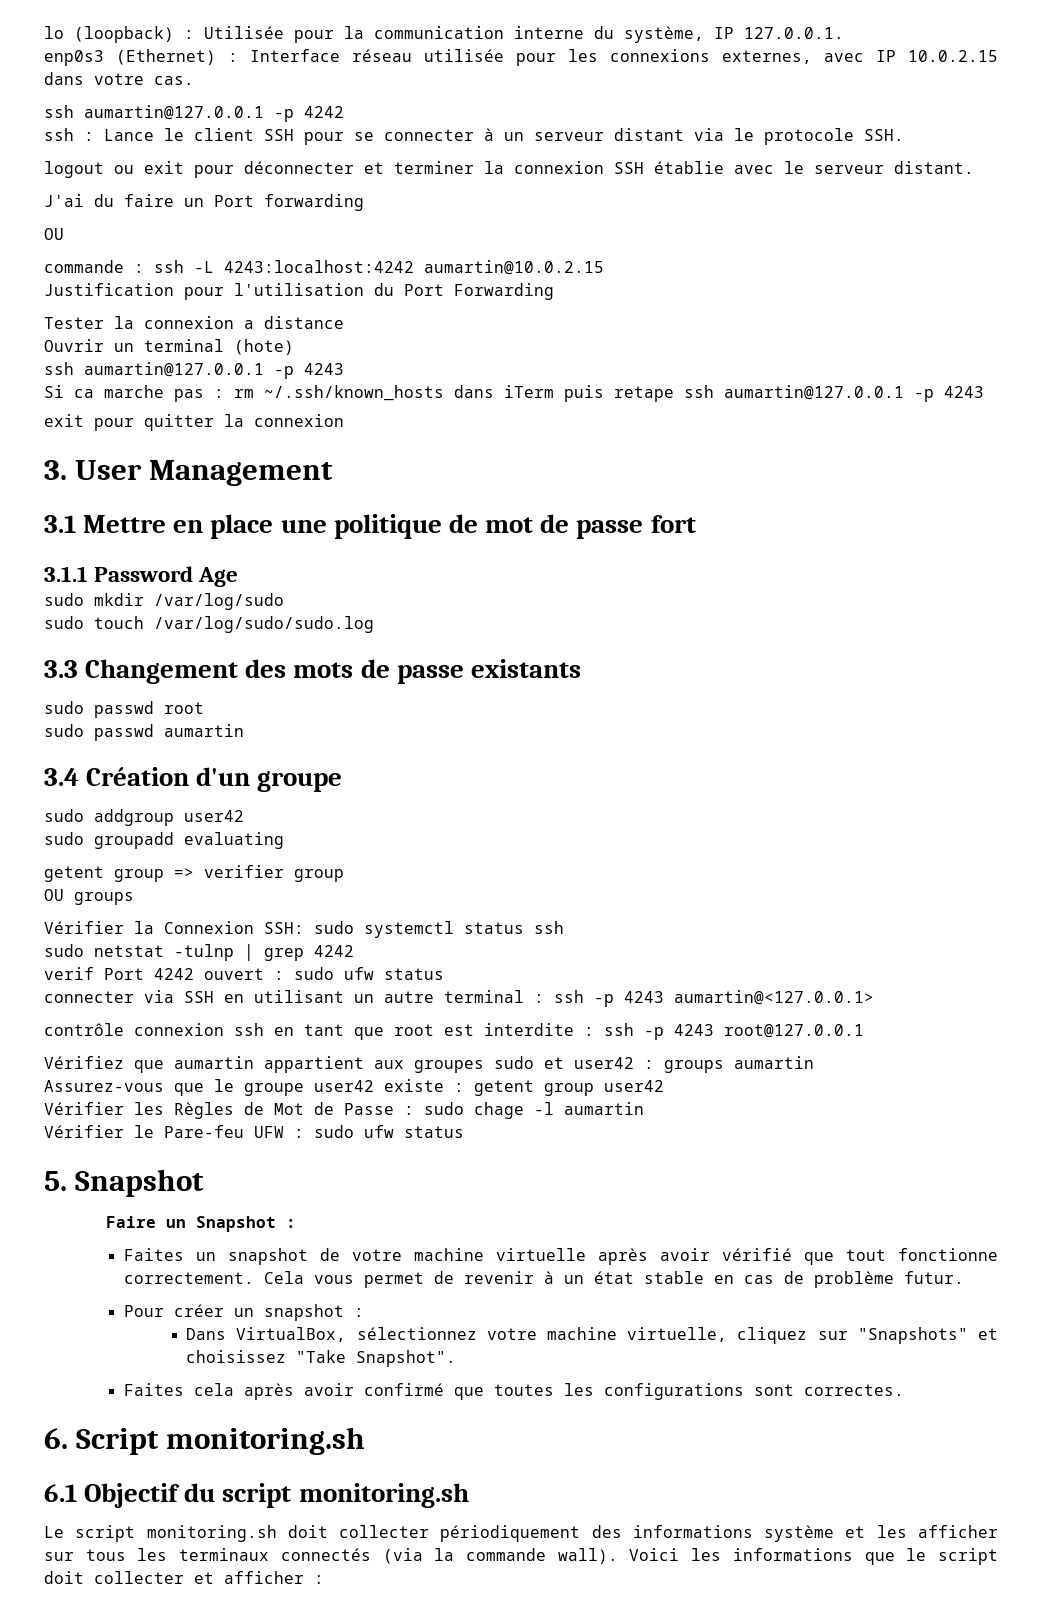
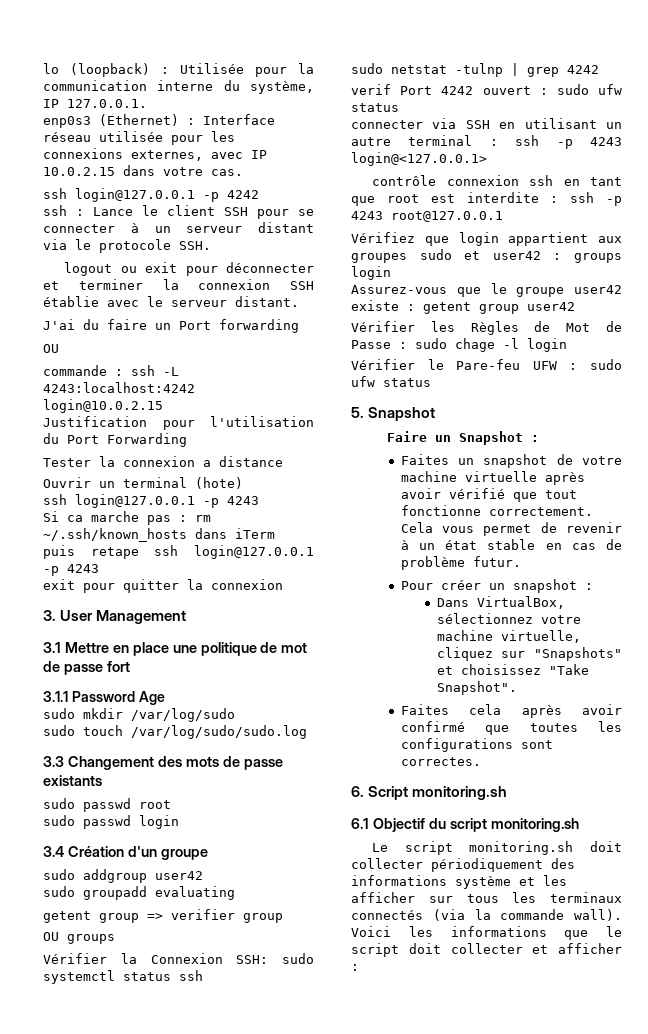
- ssh aumartin@127.0.0.1 -p 4242
+ ssh login@127.0.0.1 -p 4242
- commande : ssh -L 4243:localhost:4242 aumartin@10.0.2.15
+ commande : ssh -L 4243:localhost:4242 login@10.0.2.15
  Ouvrir un terminal (hote)
- ssh aumartin@127.0.0.1 -p 4243
+ ssh login@127.0.0.1 -p 4243
- Si ca marche pas : rm ~/.ssh/known_hosts dans iTerm puis retape ssh aumartin@127.0.0.1 -p 4243
+ Si ca marche pas : rm ~/.ssh/known_hosts dans iTerm puis retape ssh login@127.0.0.1 -p 4243
- sudo passwd aumartin
+ sudo passwd login
- connecter via SSH en utilisant un autre terminal : ssh -p 4243 aumartin@<127.0.0.1>
+ connecter via SSH en utilisant un autre terminal : ssh -p 4243 login@<127.0.0.1>
- Vérifiez que aumartin appartient aux groupes sudo et user42 : groups aumartin
+ Vérifiez que login appartient aux groupes sudo et user42 : groups login
- Vérifier les Règles de Mot de Passe : sudo chage -l aumartin
+ Vérifier les Règles de Mot de Passe : sudo chage -l login

